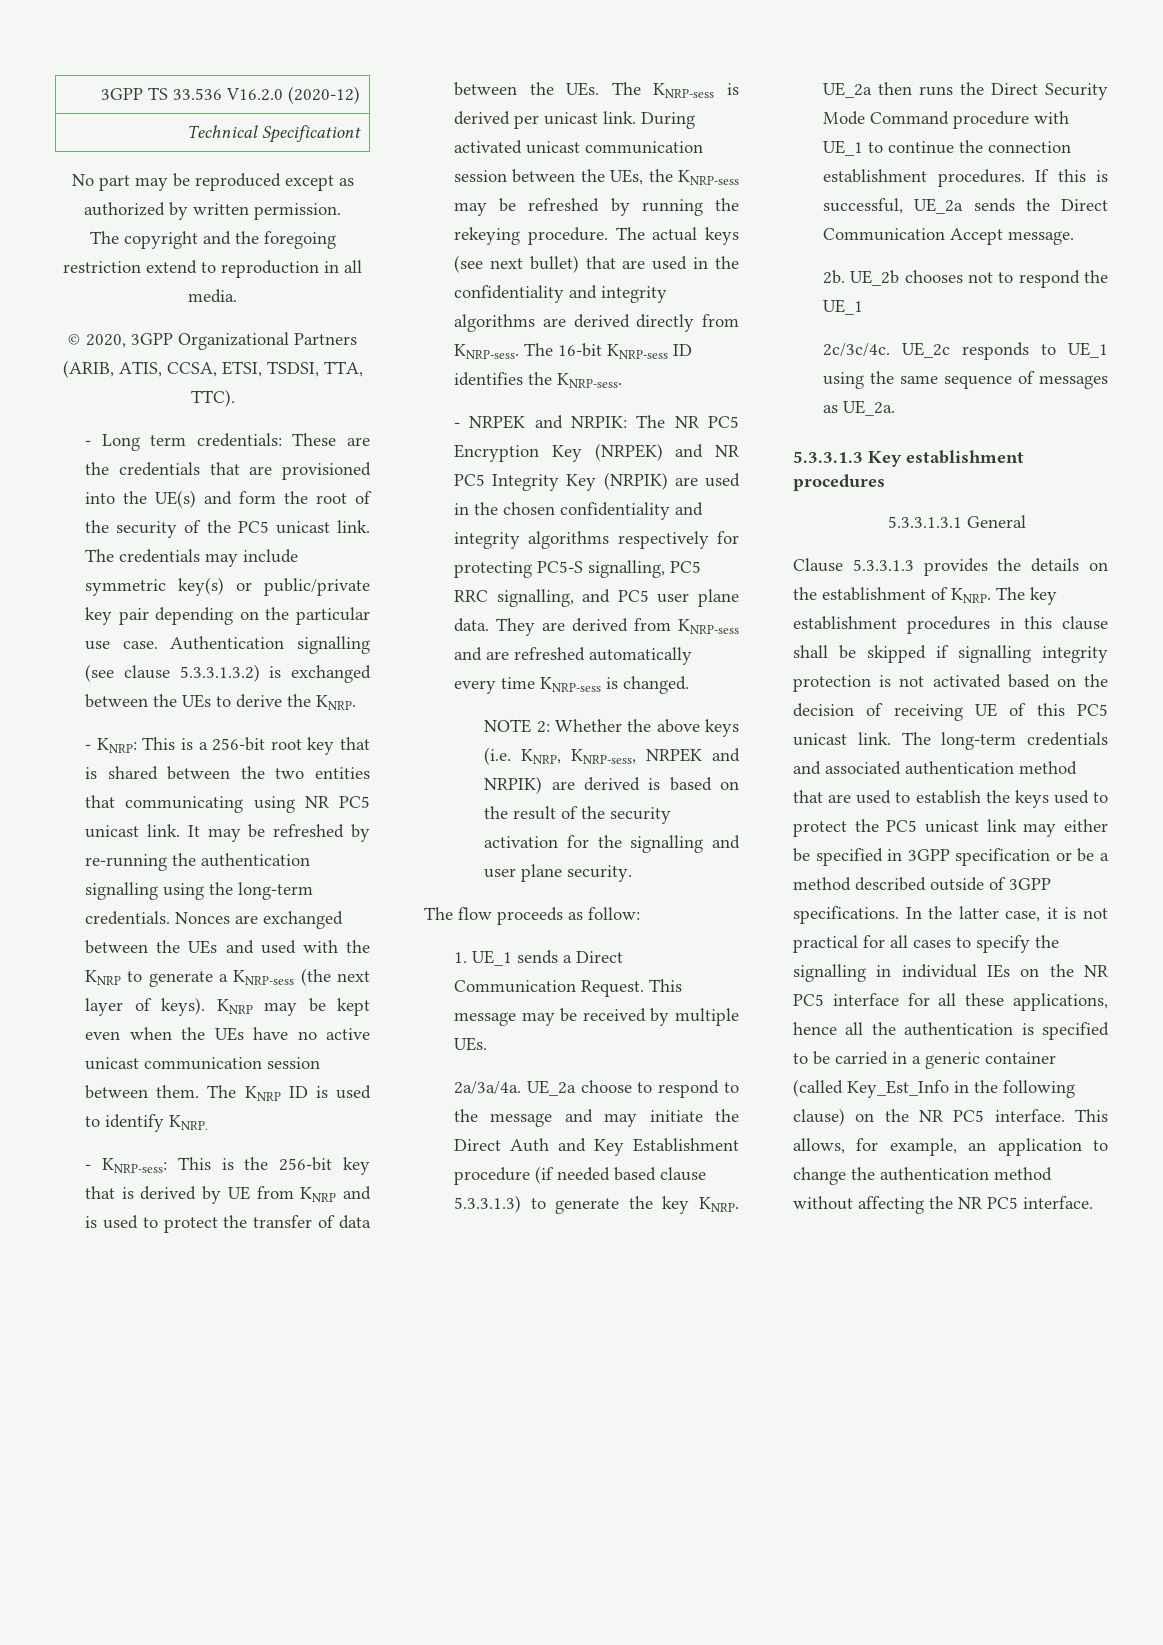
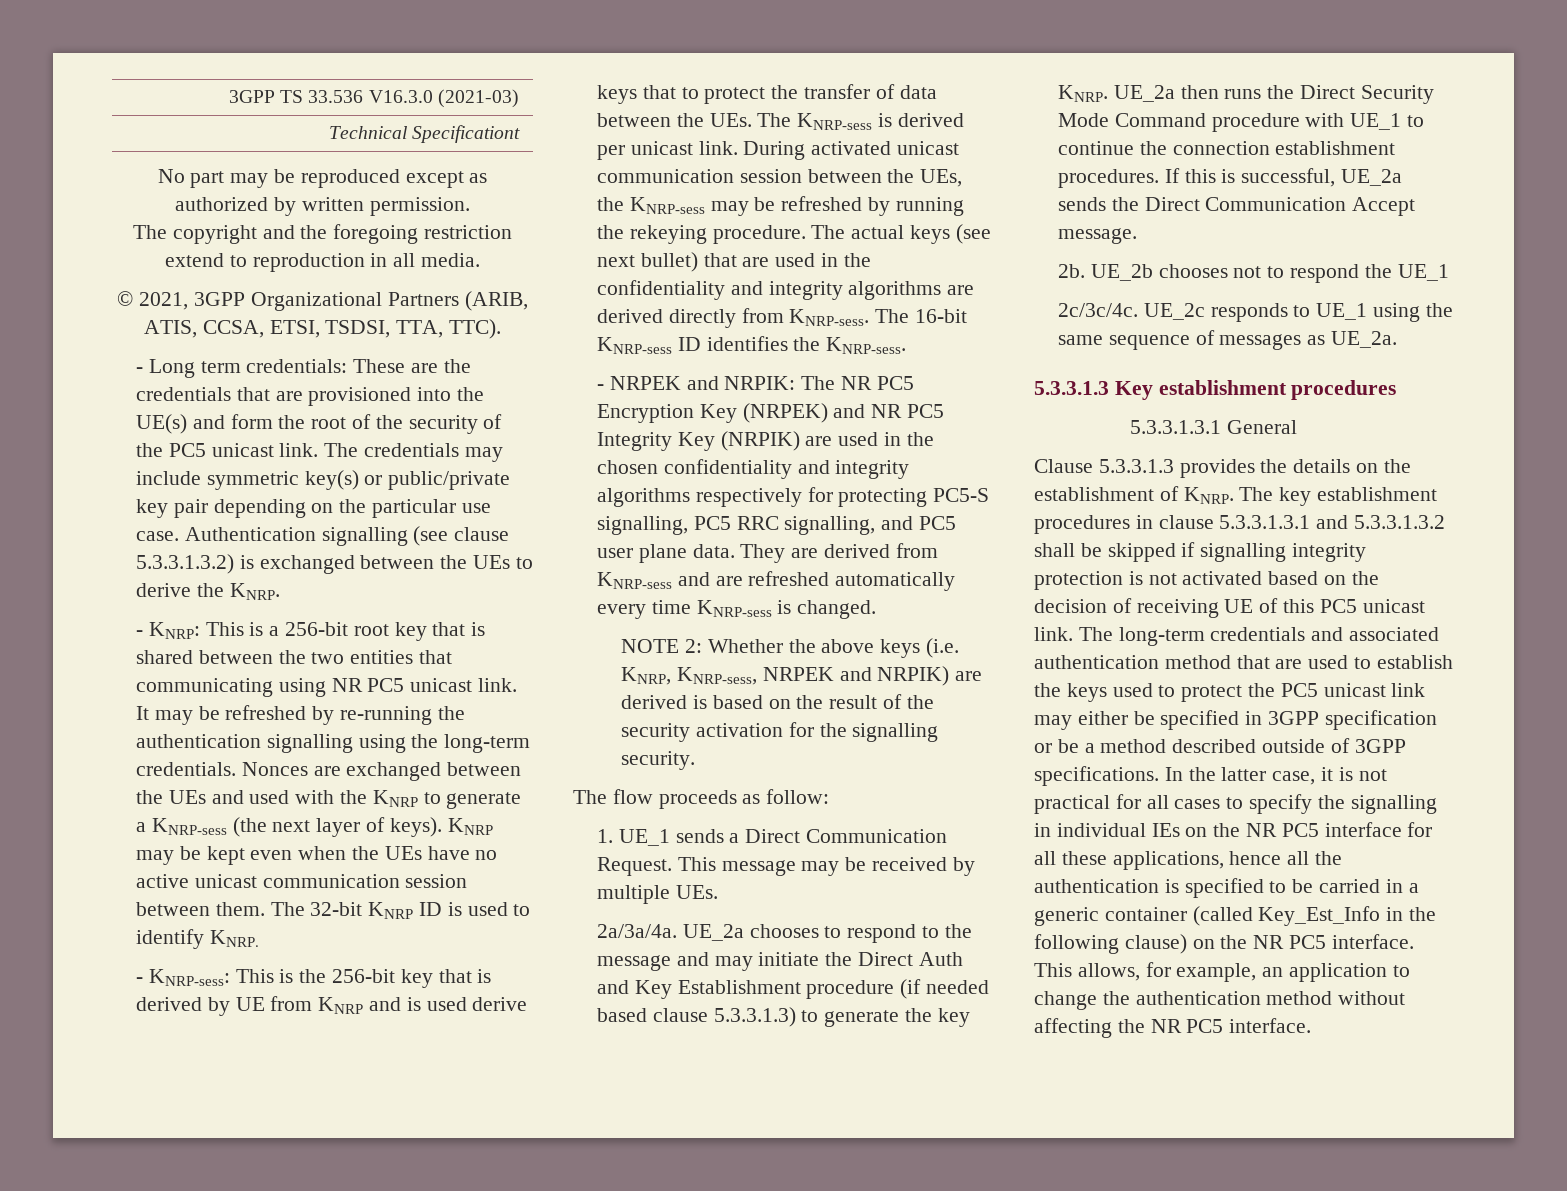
- 3GPP TS 33.536 V16.2.0 (2020-12)
+ 3GPP TS 33.536 V16.3.0 (2021-03)
- © 2020, 3GPP Organizational Partners (ARIB, ATIS, CCSA, ETSI, TSDSI, TTA, TTC).
+ © 2021, 3GPP Organizational Partners (ARIB, ATIS, CCSA, ETSI, TSDSI, TTA, TTC).
- The KNRP ID is used to identify KNRP.
+ The 32-bit KNRP ID is used to identify KNRP.
- - KNRP-sess: This is the 256-bit key that is derived by UE from KNRP and is used to protect the transfer of data between the UEs. The KNRP-sess is derived per unicast link.
+ - KNRP-sess: This is the 256-bit key that is derived by UE from KNRP and is used derive keys that to protect the transfer of data between the UEs. The KNRP-sess is derived per unicast link.
- NOTE 2: Whether the above keys (i.e. KNRP, KNRP-sess, NRPEK and NRPIK) are derived is based on the result of the security activation for the signalling and user plane security.
+ NOTE 2: Whether the above keys (i.e. KNRP, KNRP-sess, NRPEK and NRPIK) are derived is based on the result of the security activation for the signalling security.
- UE_2a choose to respond to the message and may initiate the Direct Auth and Key Establishment procedure (if needed based clause 5.3.3.1.3) to generate the key KNRP.
+ UE_2a chooses to respond to the message and may initiate the Direct Auth and Key Establishment procedure (if needed based clause 5.3.3.1.3) to generate the key KNRP.
- The key establishment procedures in this clause shall be skipped if signalling integrity protection is not activated based on the decision of receiving UE of this PC5 unicast link.
+ The key establishment procedures in clause 5.3.3.1.3.1 and 5.3.3.1.3.2 shall be skipped if signalling integrity protection is not activated based on the decision of receiving UE of this PC5 unicast link.

